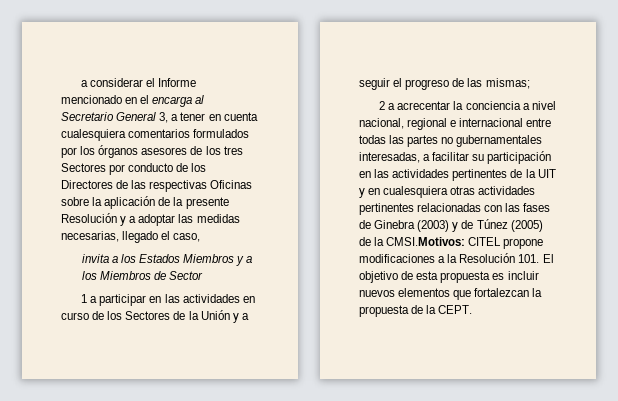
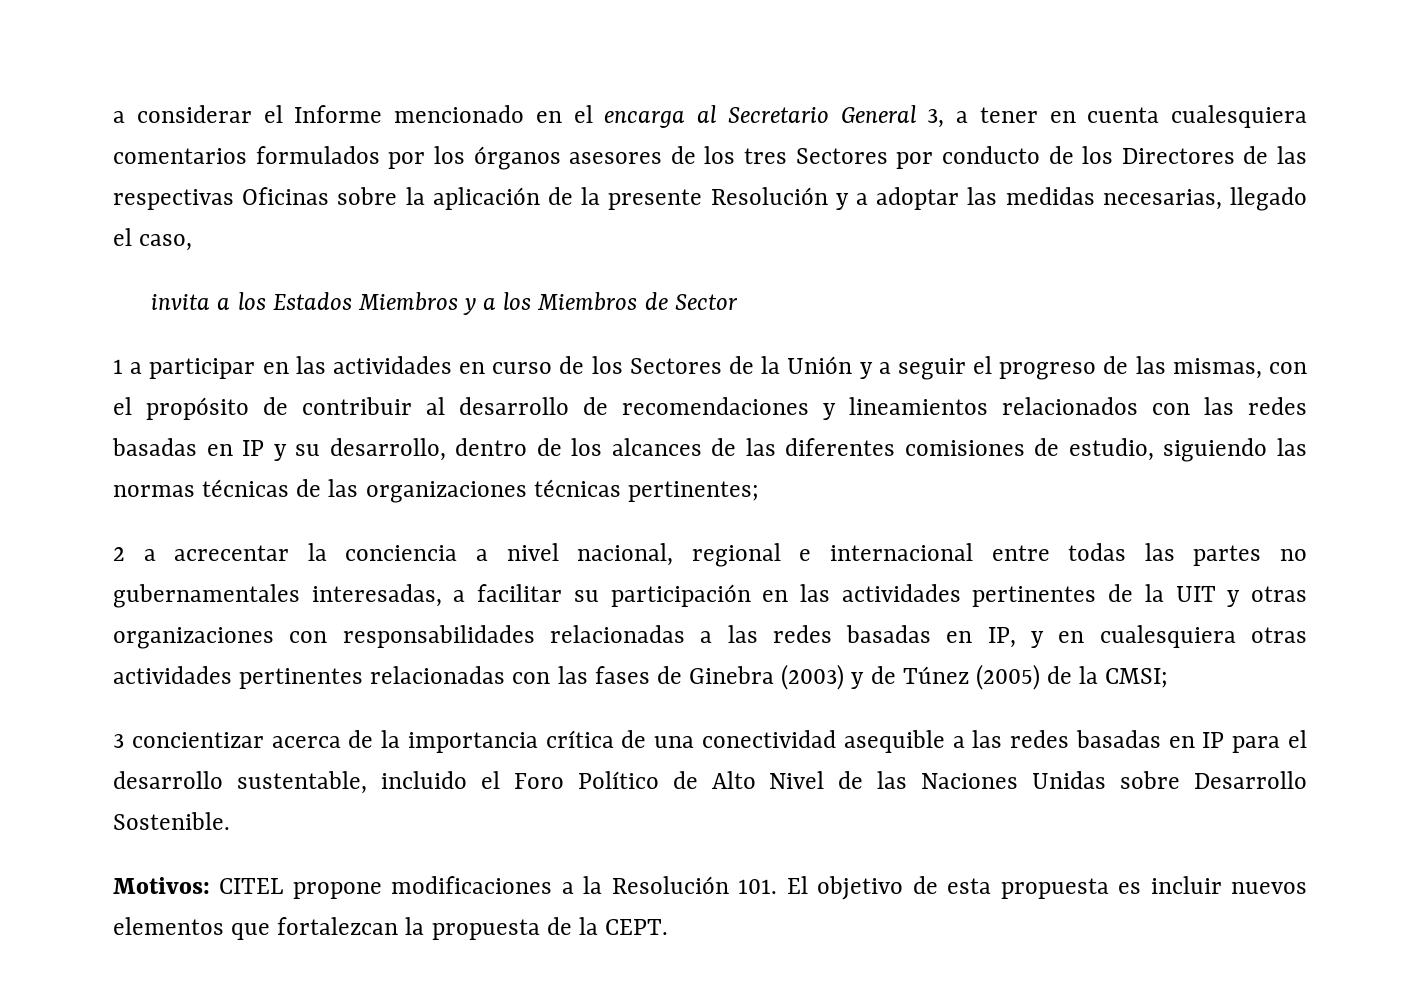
- 1 a participar en las actividades en curso de los Sectores de la Unión y a seguir el progreso de las mismas;
+ 1 a participar en las actividades en curso de los Sectores de la Unión y a seguir el progreso de las mismas, con el propósito de contribuir al desarrollo de recomendaciones y lineamientos relacionados con las redes basadas en IP y su desarrollo, dentro de los alcances de las diferentes comisiones de estudio, siguiendo las normas técnicas de las organizaciones técnicas pertinentes;
- 2 a acrecentar la conciencia a nivel nacional, regional e internacional entre todas las partes no gubernamentales interesadas, a facilitar su participación en las actividades pertinentes de la UIT y en cualesquiera otras actividades pertinentes relacionadas con las fases de Ginebra (2003) y de Túnez (2005) de la CMSI.Motivos:
+ 2 a acrecentar la conciencia a nivel nacional, regional e internacional entre todas las partes no gubernamentales interesadas, a facilitar su participación en las actividades pertinentes de la UIT y otras organizaciones con responsabilidades relacionadas a las redes basadas en IP, y en cualesquiera otras actividades pertinentes relacionadas con las fases de Ginebra (2003) y de Túnez (2005) de la CMSI;
+ 3 concientizar acerca de la importancia crítica de una conectividad asequible a las redes basadas en IP para el desarrollo sustentable, incluido el Foro Político de Alto Nivel de las Naciones Unidas sobre Desarrollo Sostenible.
+ Motivos:

